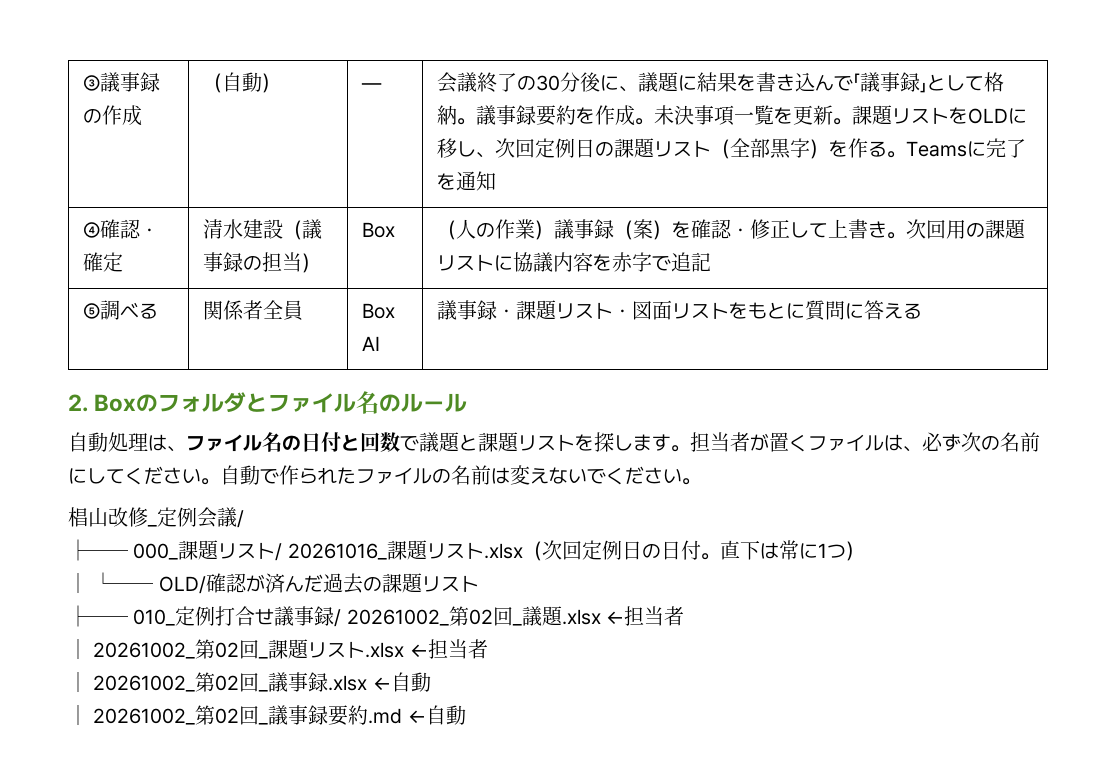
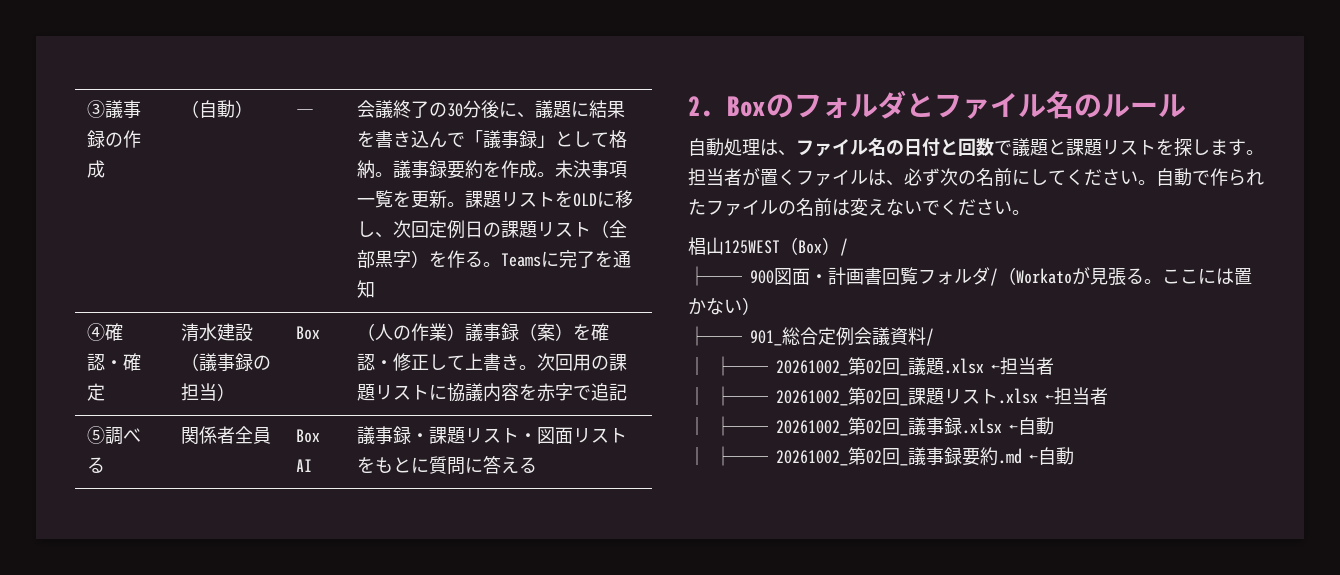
- 椙山改修_定例会議/
- ├── 000_課題リスト/ 20261016_課題リスト.xlsx（次回定例日の日付。直下は常に1つ）
- │ └── OLD/確認が済んだ過去の課題リスト
- ├── 010_定例打合せ議事録/ 20261002_第02回_議題.xlsx ←担当者
+ 椙山125WEST（Box）/
+ ├── 900図面・計画書回覧フォルダ/（Workatoが見張る。ここには置かない）
+ ├── 901_総合定例会議資料/
+ │ ├── 20261002_第02回_議題.xlsx ←担当者
- │ 20261002_第02回_課題リスト.xlsx ←担当者
+ │ ├── 20261002_第02回_課題リスト.xlsx ←担当者
- │ 20261002_第02回_議事録.xlsx ←自動
+ │ ├── 20261002_第02回_議事録.xlsx ←自動
- │ 20261002_第02回_議事録要約.md ←自動
+ │ ├── 20261002_第02回_議事録要約.md ←自動

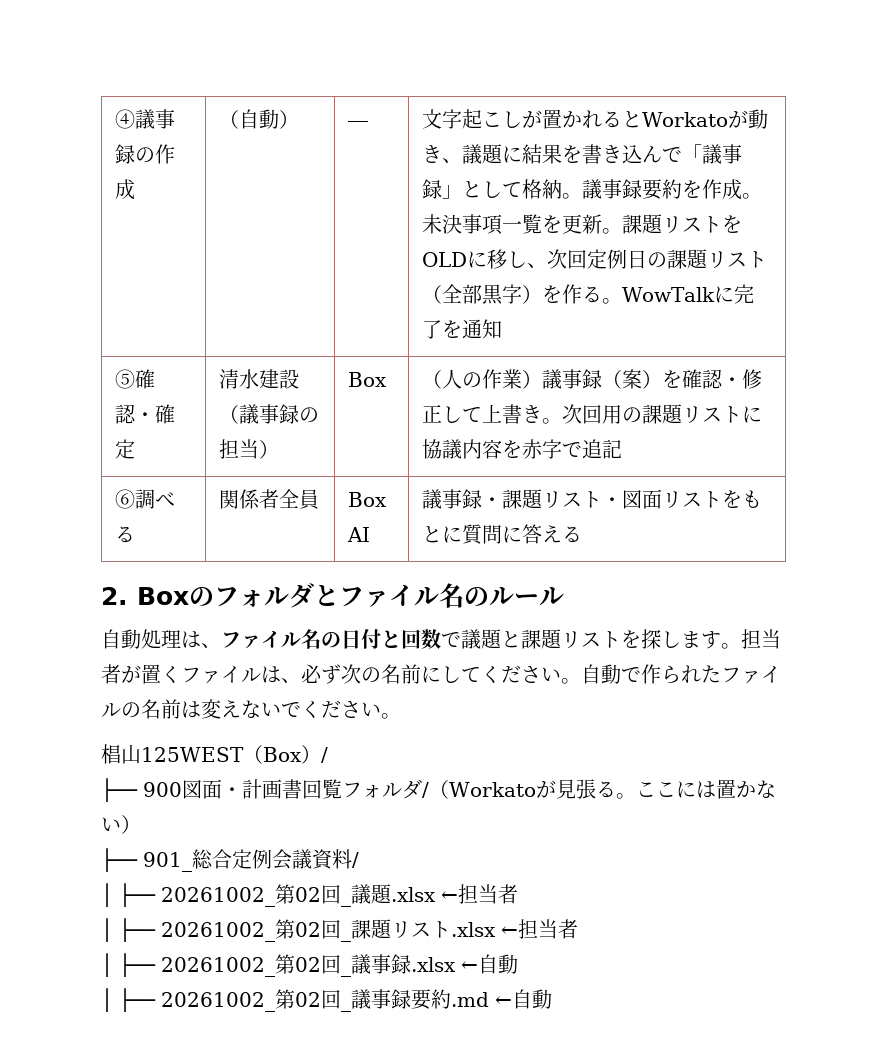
- ③議事録の作成
+ ④議事録の作成
- 会議終了の30分後に、議題に結果を書き込んで「議事録」として格納。
+ 文字起こしが置かれるとWorkatoが動き、議題に結果を書き込んで「議事録」として格納。
- Teamsに完了を通知
+ WowTalkに完了を通知
- ④確認・確定 | 清水建設（議事録の担当） | Box | （人の作業）議事録（案）を確認・修正して上書き。次回用の課題リストに協議内容を赤字で追記
+ ⑤確認・確定 | 清水建設（議事録の担当） | Box | （人の作業）議事録（案）を確認・修正して上書き。次回用の課題リストに協議内容を赤字で追記
- ⑤調べる | 関係者全員 | Box AI | 議事録・課題リスト・図面リストをもとに質問に答える
+ ⑥調べる | 関係者全員 | Box AI | 議事録・課題リスト・図面リストをもとに質問に答える

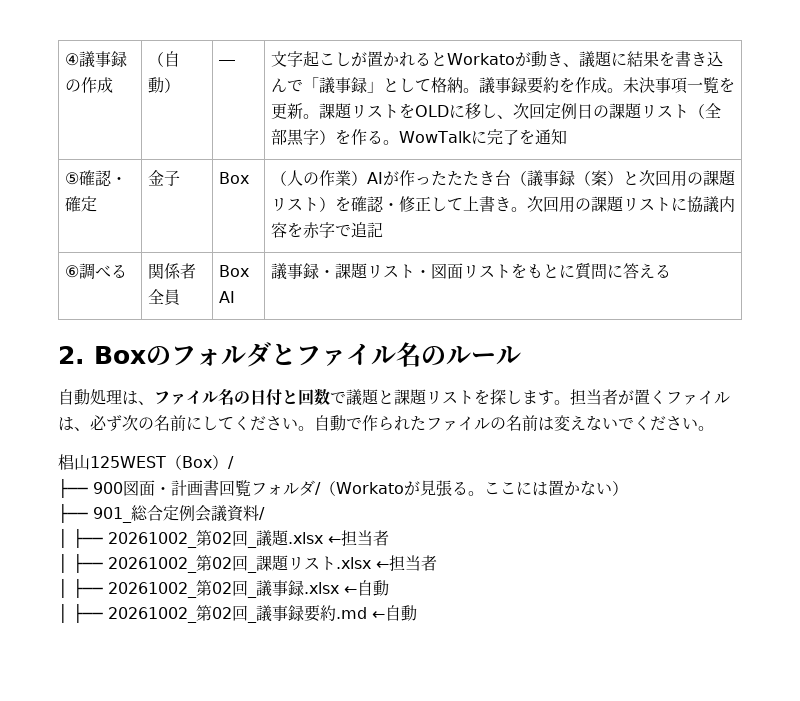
- ⑤確認・確定 | 清水建設（議事録の担当） | Box | （人の作業）議事録（案）を確認・修正して上書き。次回用の課題リストに協議内容を赤字で追記
+ ⑤確認・確定 | 金子 | Box | （人の作業）AIが作ったたたき台（議事録（案）と次回用の課題リスト）を確認・修正して上書き。次回用の課題リストに協議内容を赤字で追記

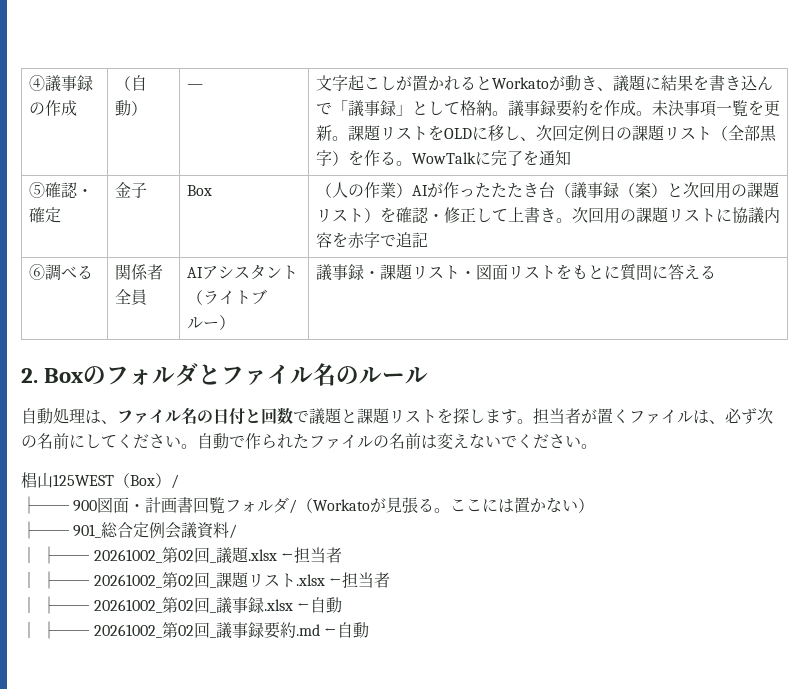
- ⑥調べる | 関係者全員 | Box AI | 議事録・課題リスト・図面リストをもとに質問に答える
+ ⑥調べる | 関係者全員 | AIアシスタント（ライトブルー） | 議事録・課題リスト・図面リストをもとに質問に答える

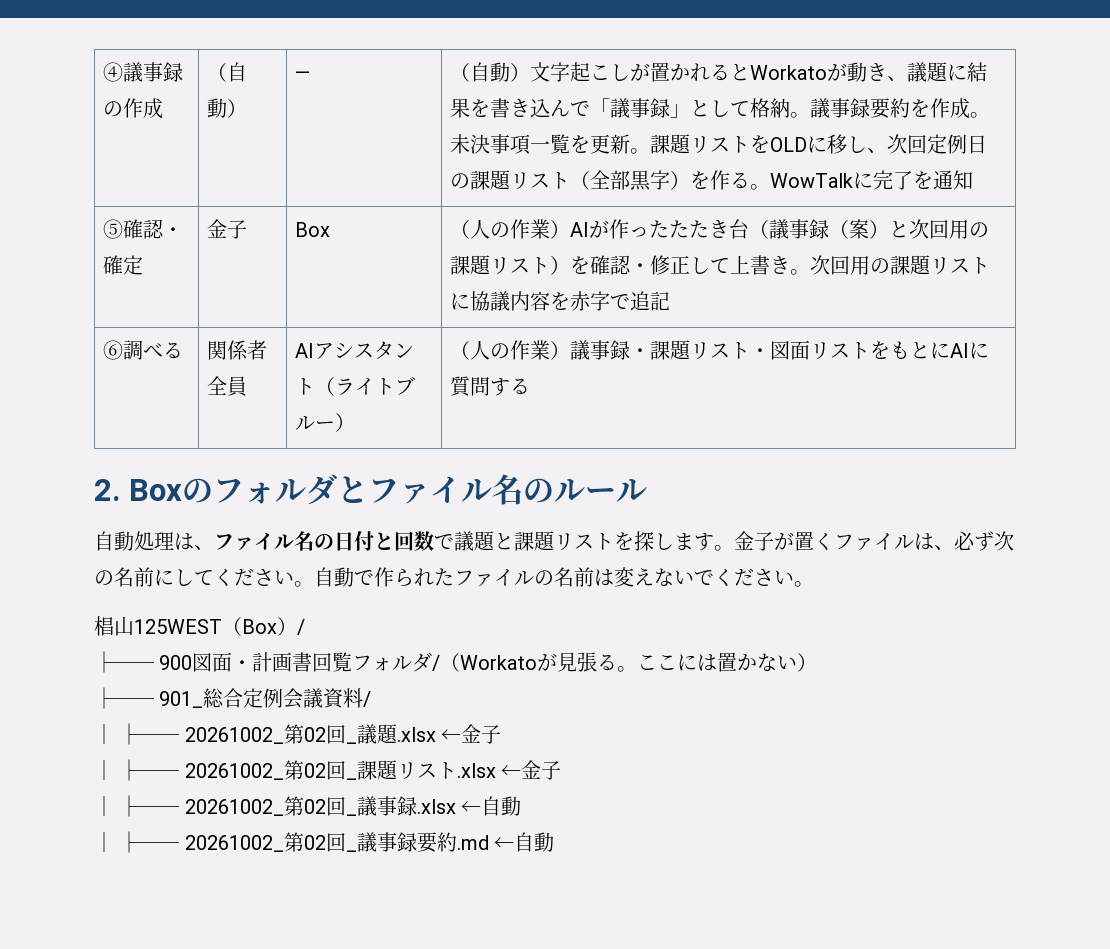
- 文字起こしが置かれるとWorkatoが動き、議題に結果を書き込んで「議事録」として格納。
+ （自動）文字起こしが置かれるとWorkatoが動き、議題に結果を書き込んで「議事録」として格納。
- ⑥調べる | 関係者全員 | AIアシスタント（ライトブルー） | 議事録・課題リスト・図面リストをもとに質問に答える
+ ⑥調べる | 関係者全員 | AIアシスタント（ライトブルー） | （人の作業）議事録・課題リスト・図面リストをもとにAIに質問する
- 担当者が置くファイルは、必ず次の名前にしてください。
+ 金子が置くファイルは、必ず次の名前にしてください。
- │ ├── 20261002_第02回_議題.xlsx ←担当者
+ │ ├── 20261002_第02回_議題.xlsx ←金子
- │ ├── 20261002_第02回_課題リスト.xlsx ←担当者
+ │ ├── 20261002_第02回_課題リスト.xlsx ←金子

